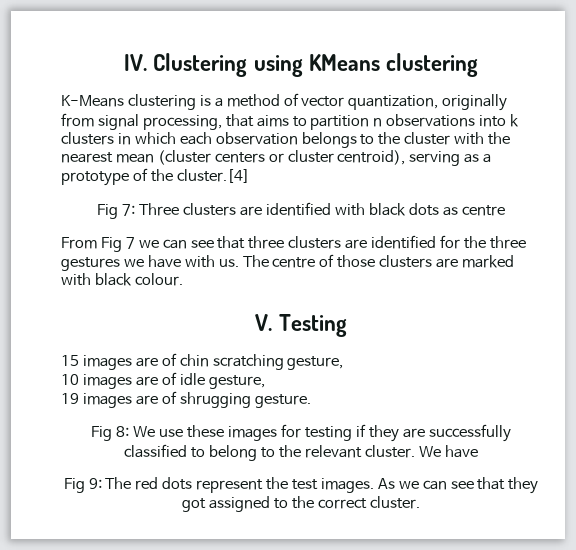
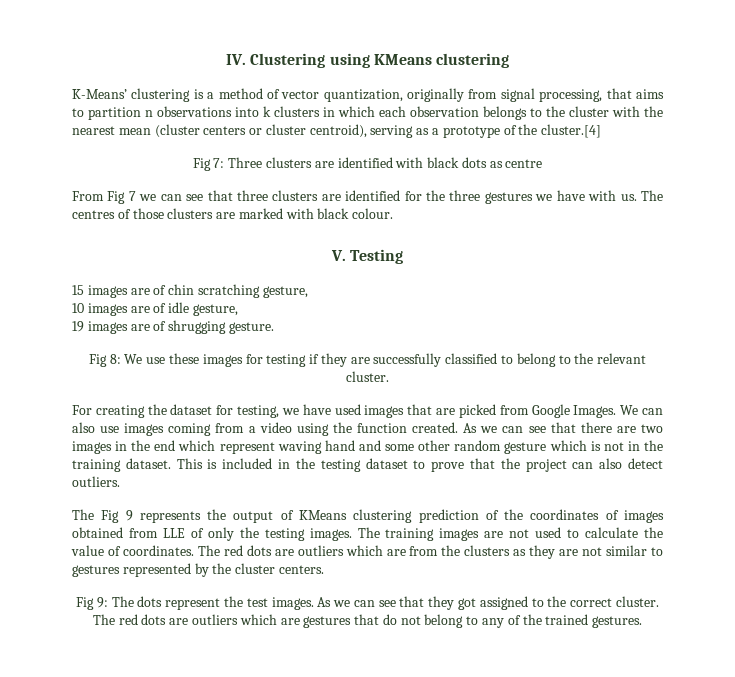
- K-Means clustering is a method of vector quantization, originally from signal processing, that aims to partition n observations into k clusters in which each observation belongs to the cluster with the nearest mean (cluster centers or cluster centroid), serving as a prototype of the cluster.[4]
+ K-Means’ clustering is a method of vector quantization, originally from signal processing, that aims to partition n observations into k clusters in which each observation belongs to the cluster with the nearest mean (cluster centers or cluster centroid), serving as a prototype of the cluster.[4]
- The centre of those clusters are marked with black colour.
+ The centres of those clusters are marked with black colour.
- Fig 8: We use these images for testing if they are successfully classified to belong to the relevant cluster. We have
+ Fig 8: We use these images for testing if they are successfully classified to belong to the relevant cluster.
+ For creating the dataset for testing, we have used images that are picked from Google Images. We can also use images coming from a video using the function created. As we can see that there are two images in the end which represent waving hand and some other random gesture which is not in the training dataset. This is included in the testing dataset to prove that the project can also detect outliers.
+ The Fig 9 represents the output of KMeans clustering prediction of the coordinates of images obtained from LLE of only the testing images. The training images are not used to calculate the value of coordinates. The red dots are outliers which are from the clusters as they are not similar to gestures represented by the cluster centers.
- Fig 9: The red dots represent the test images.
+ Fig 9: The dots represent the test images.
+ The red dots are outliers which are gestures that do not belong to any of the trained gestures.

